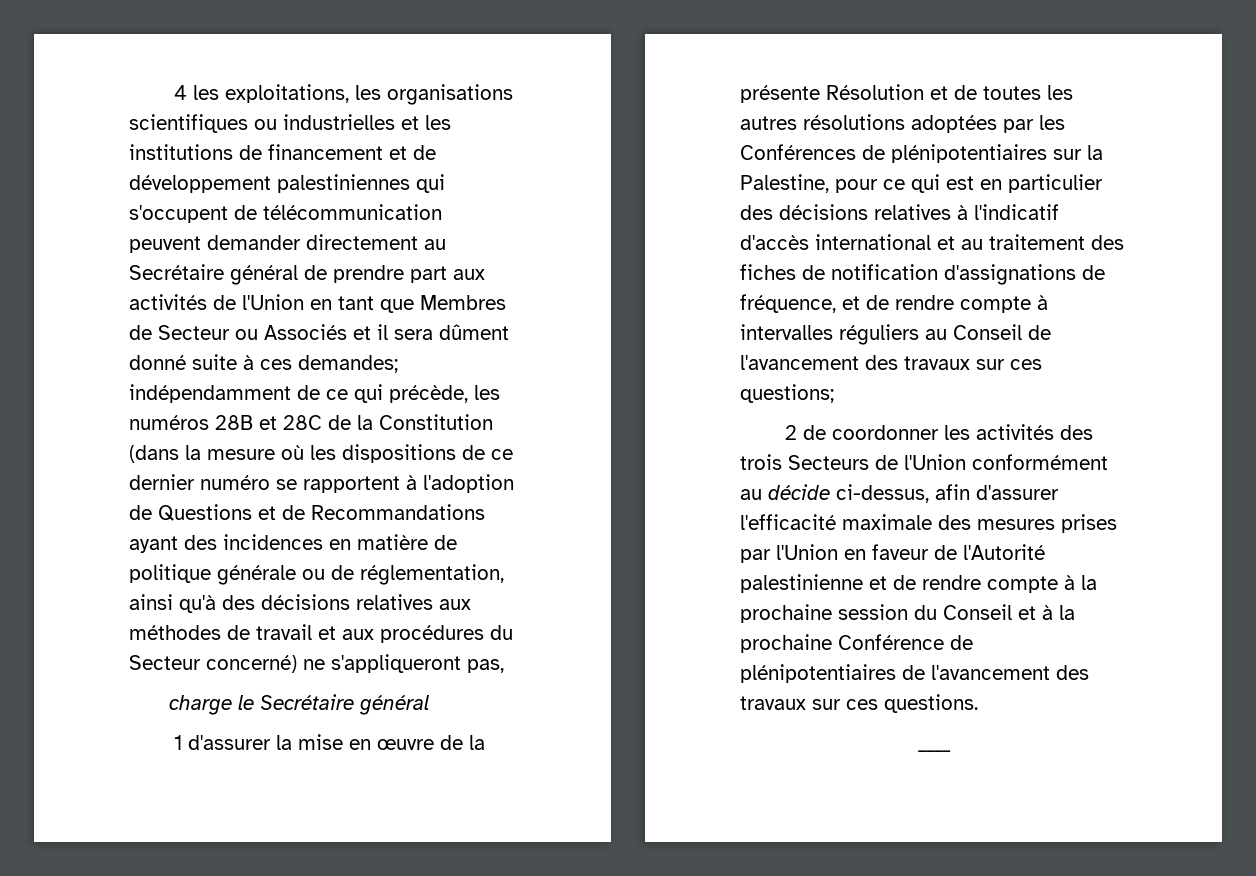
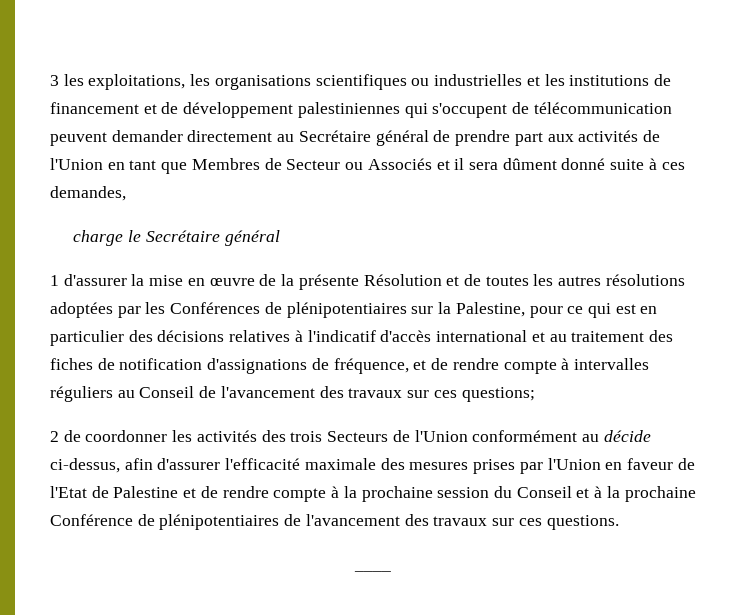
- 4 les exploitations, les organisations scientifiques ou industrielles et les institutions de financement et de développement palestiniennes qui s'occupent de télécommunication peuvent demander directement au Secrétaire général de prendre part aux activités de l'Union en tant que Membres de Secteur ou Associés et il sera dûment donné suite à ces demandes; indépendamment de ce qui précède, les numéros 28B et 28C de la Constitution (dans la mesure où les dispositions de ce dernier numéro se rapportent à l'adoption de Questions et de Recommandations ayant des incidences en matière de politique générale ou de réglementation, ainsi qu'à des décisions relatives aux méthodes de travail et aux procédures du Secteur concerné) ne s'appliqueront pas,
+ 3 les exploitations, les organisations scientifiques ou industrielles et les institutions de financement et de développement palestiniennes qui s'occupent de télécommunication peuvent demander directement au Secrétaire général de prendre part aux activités de l'Union en tant que Membres de Secteur ou Associés et il sera dûment donné suite à ces demandes,
- 2 de coordonner les activités des trois Secteurs de l'Union conformément au décide ci-dessus, afin d'assurer l'efficacité maximale des mesures prises par l'Union en faveur de l'Autorité palestinienne et de rendre compte à la prochaine session du Conseil et à la prochaine Conférence de plénipotentiaires de l'avancement des travaux sur ces questions.
+ 2 de coordonner les activités des trois Secteurs de l'Union conformément au décide ci-dessus, afin d'assurer l'efficacité maximale des mesures prises par l'Union en faveur de l'Etat de Palestine et de rendre compte à la prochaine session du Conseil et à la prochaine Conférence de plénipotentiaires de l'avancement des travaux sur ces questions.

